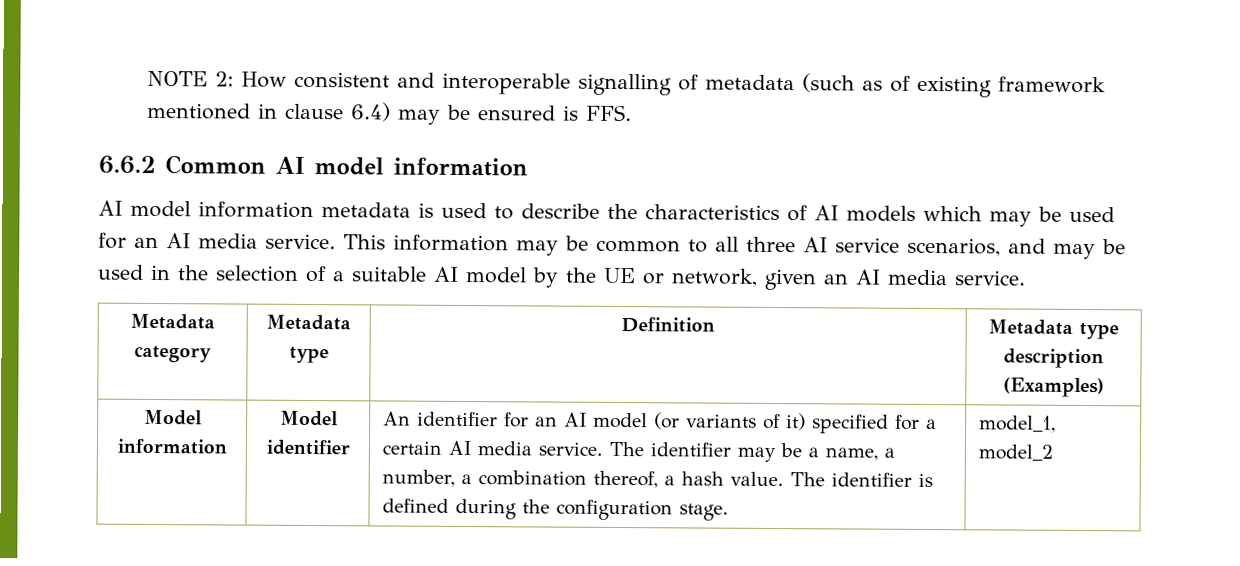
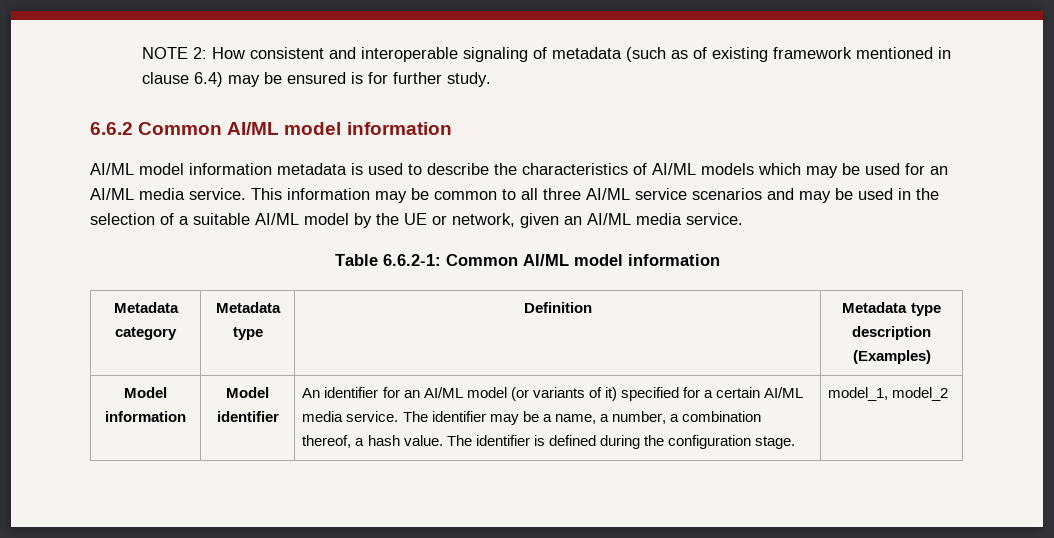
- NOTE 2: How consistent and interoperable signalling of metadata (such as of existing framework mentioned in clause 6.4) may be ensured is FFS.
+ NOTE 2: How consistent and interoperable signaling of metadata (such as of existing framework mentioned in clause 6.4) may be ensured is for further study.
- 6.6.2 Common AI model information
- AI model information metadata is used to describe the characteristics of AI models which may be used for an AI media service.
+ 6.6.2 Common AI/ML model information
+ AI/ML model information metadata is used to describe the characteristics of AI/ML models which may be used for an AI/ML media service.
- This information may be common to all three AI service scenarios, and may be used in the selection of a suitable AI model by the UE or network, given an AI media service.
+ This information may be common to all three AI/ML service scenarios and may be used in the selection of a suitable AI/ML model by the UE or network, given an AI/ML media service.
+ Table 6.6.2-1: Common AI/ML model information
- An identifier for an AI model (or variants of it) specified for a certain AI media service.
+ An identifier for an AI/ML model (or variants of it) specified for a certain AI/ML media service.

